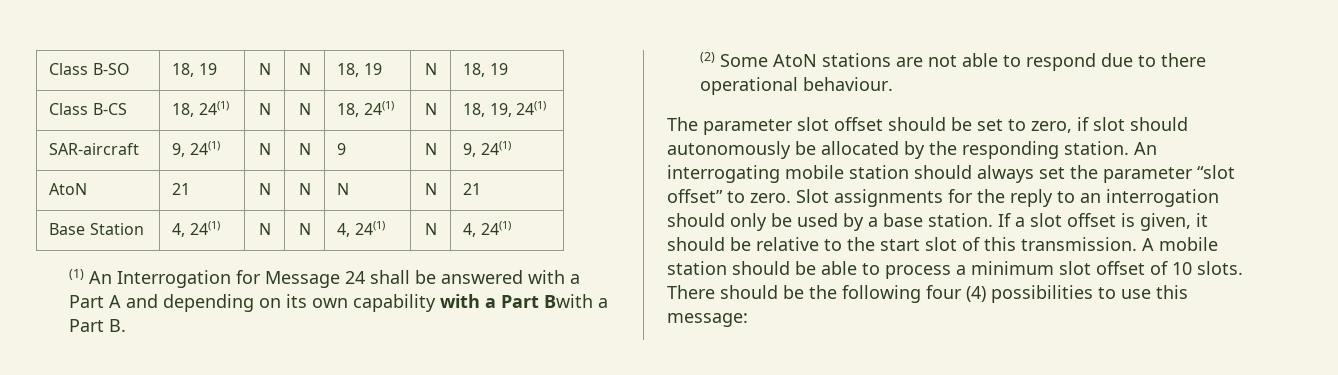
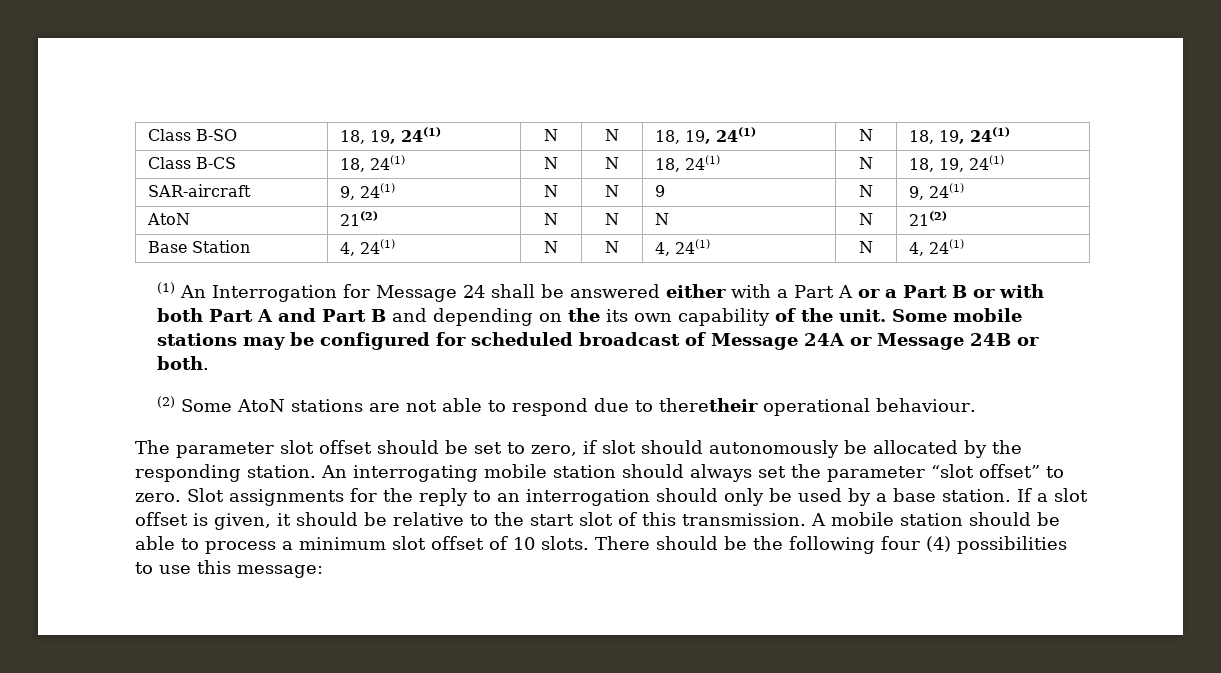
- Class B-SO | 18, 19 | N | N | 18, 19 | N | 18, 19
+ Class B-SO | 18, 19, 24(1) | N | N | 18, 19, 24(1) | N | 18, 19, 24(1)
- AtoN | 21 | N | N | N | N | 21
+ AtoN | 21(2) | N | N | N | N | 21(2)
- (1) An Interrogation for Message 24 shall be answered with a Part A and depending on its own capability with a Part Bwith a Part B.
+ (1) An Interrogation for Message 24 shall be answered either with a Part A or a Part B or with both Part A and Part B and depending on the its own capability of the unit. Some mobile stations may be configured for scheduled broadcast of Message 24A or Message 24B or both.
- (2) Some AtoN stations are not able to respond due to there operational behaviour.
+ (2) Some AtoN stations are not able to respond due to theretheir operational behaviour.

